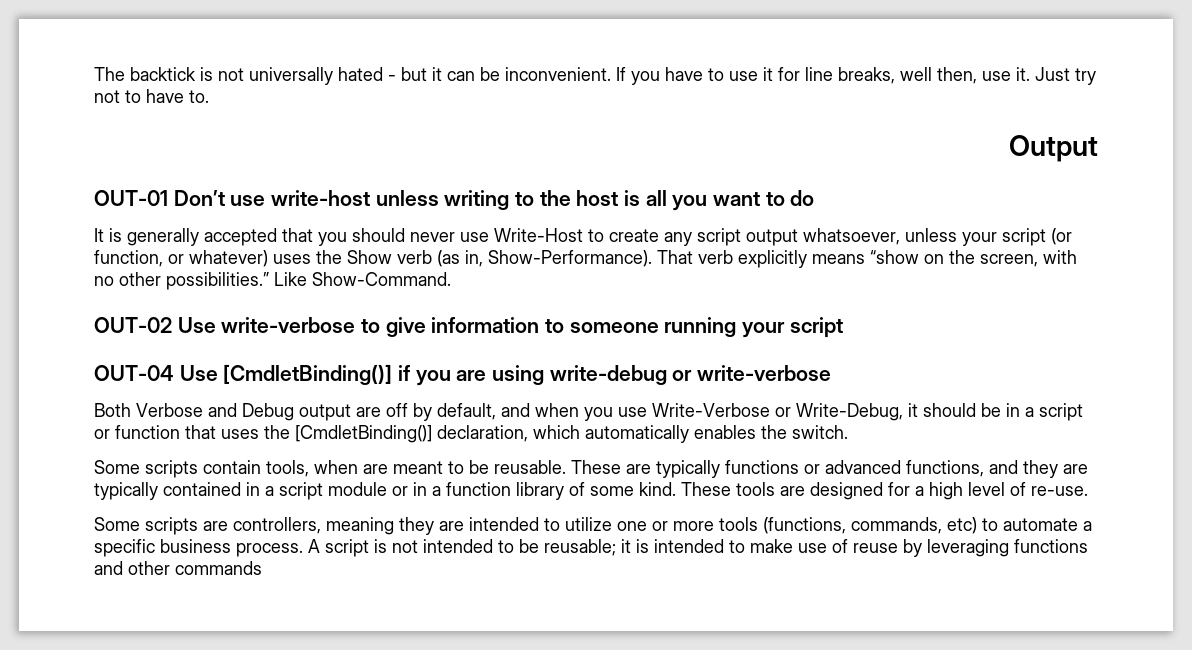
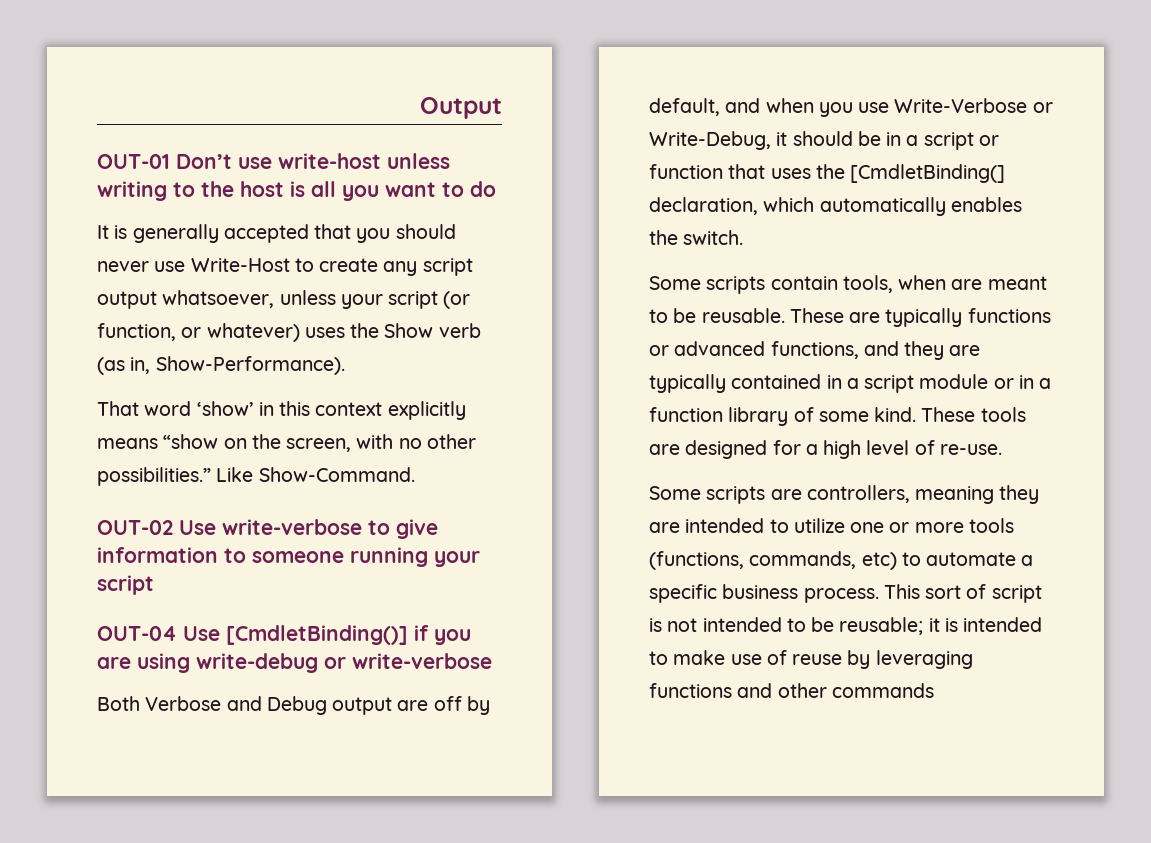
- The backtick is not universally hated - but it can be inconvenient. If you have to use it for line breaks, well then, use it. Just try not to have to.
- It is generally accepted that you should never use Write-Host to create any script output whatsoever, unless your script (or function, or whatever) uses the Show verb (as in, Show-Performance). That verb explicitly means “show on the screen, with no other possibilities.”
+ It is generally accepted that you should never use Write-Host to create any script output whatsoever, unless your script (or function, or whatever) uses the Show verb (as in, Show-Performance).
+ That word ‘show’ in this context explicitly means “show on the screen, with no other possibilities.”
- Both Verbose and Debug output are off by default, and when you use Write-Verbose or Write-Debug, it should be in a script or function that uses the [CmdletBinding()] declaration, which automatically enables the switch.
+ Both Verbose and Debug output are off by default, and when you use Write-Verbose or Write-Debug, it should be in a script or function that uses the [CmdletBinding(] declaration, which automatically enables the switch.
- A script is not intended to be reusable; it is intended to make use of reuse by leveraging functions and other commands
+ This sort of script is not intended to be reusable; it is intended to make use of reuse by leveraging functions and other commands

